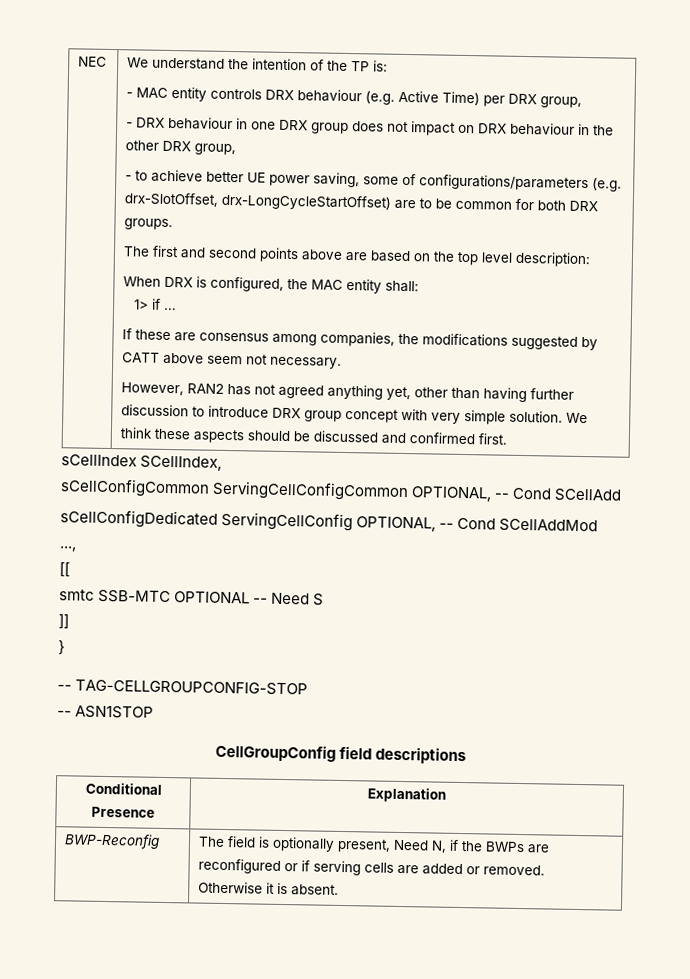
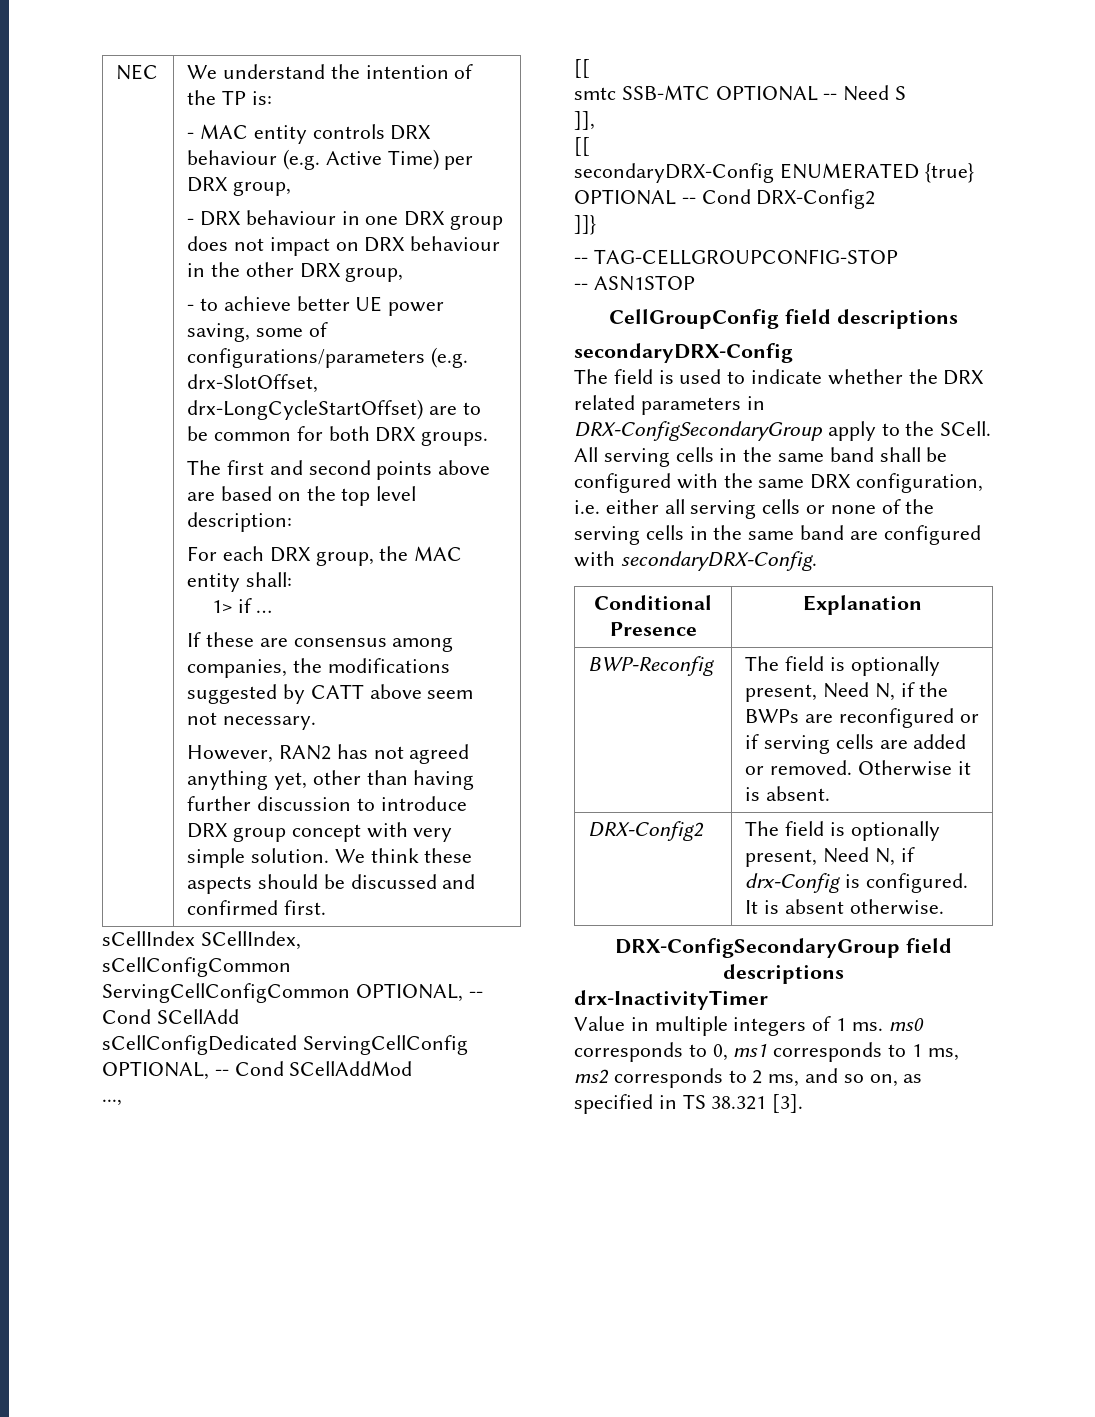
- When DRX is configured, the MAC entity shall:
+ For each DRX group, the MAC entity shall:
- ]]
- }
+ ]],
+ [[
+ secondaryDRX-Config ENUMERATED {true} OPTIONAL -- Cond DRX-Config2
+ ]]}
  CellGroupConfig field descriptions
+ secondaryDRX-Config
+ The field is used to indicate whether the DRX related parameters in DRX-ConfigSecondaryGroup apply to the SCell. All serving cells in the same band shall be configured with the same DRX configuration, i.e. either all serving cells or none of the serving cells in the same band are configured with secondaryDRX-Config.
+ DRX-Config2 | The field is optionally present, Need N, if drx-Config is configured. It is absent otherwise.
+ DRX-ConfigSecondaryGroup field descriptions
+ drx-InactivityTimer
+ Value in multiple integers of 1 ms. ms0 corresponds to 0, ms1 corresponds to 1 ms, ms2 corresponds to 2 ms, and so on, as specified in TS 38.321 [3].

